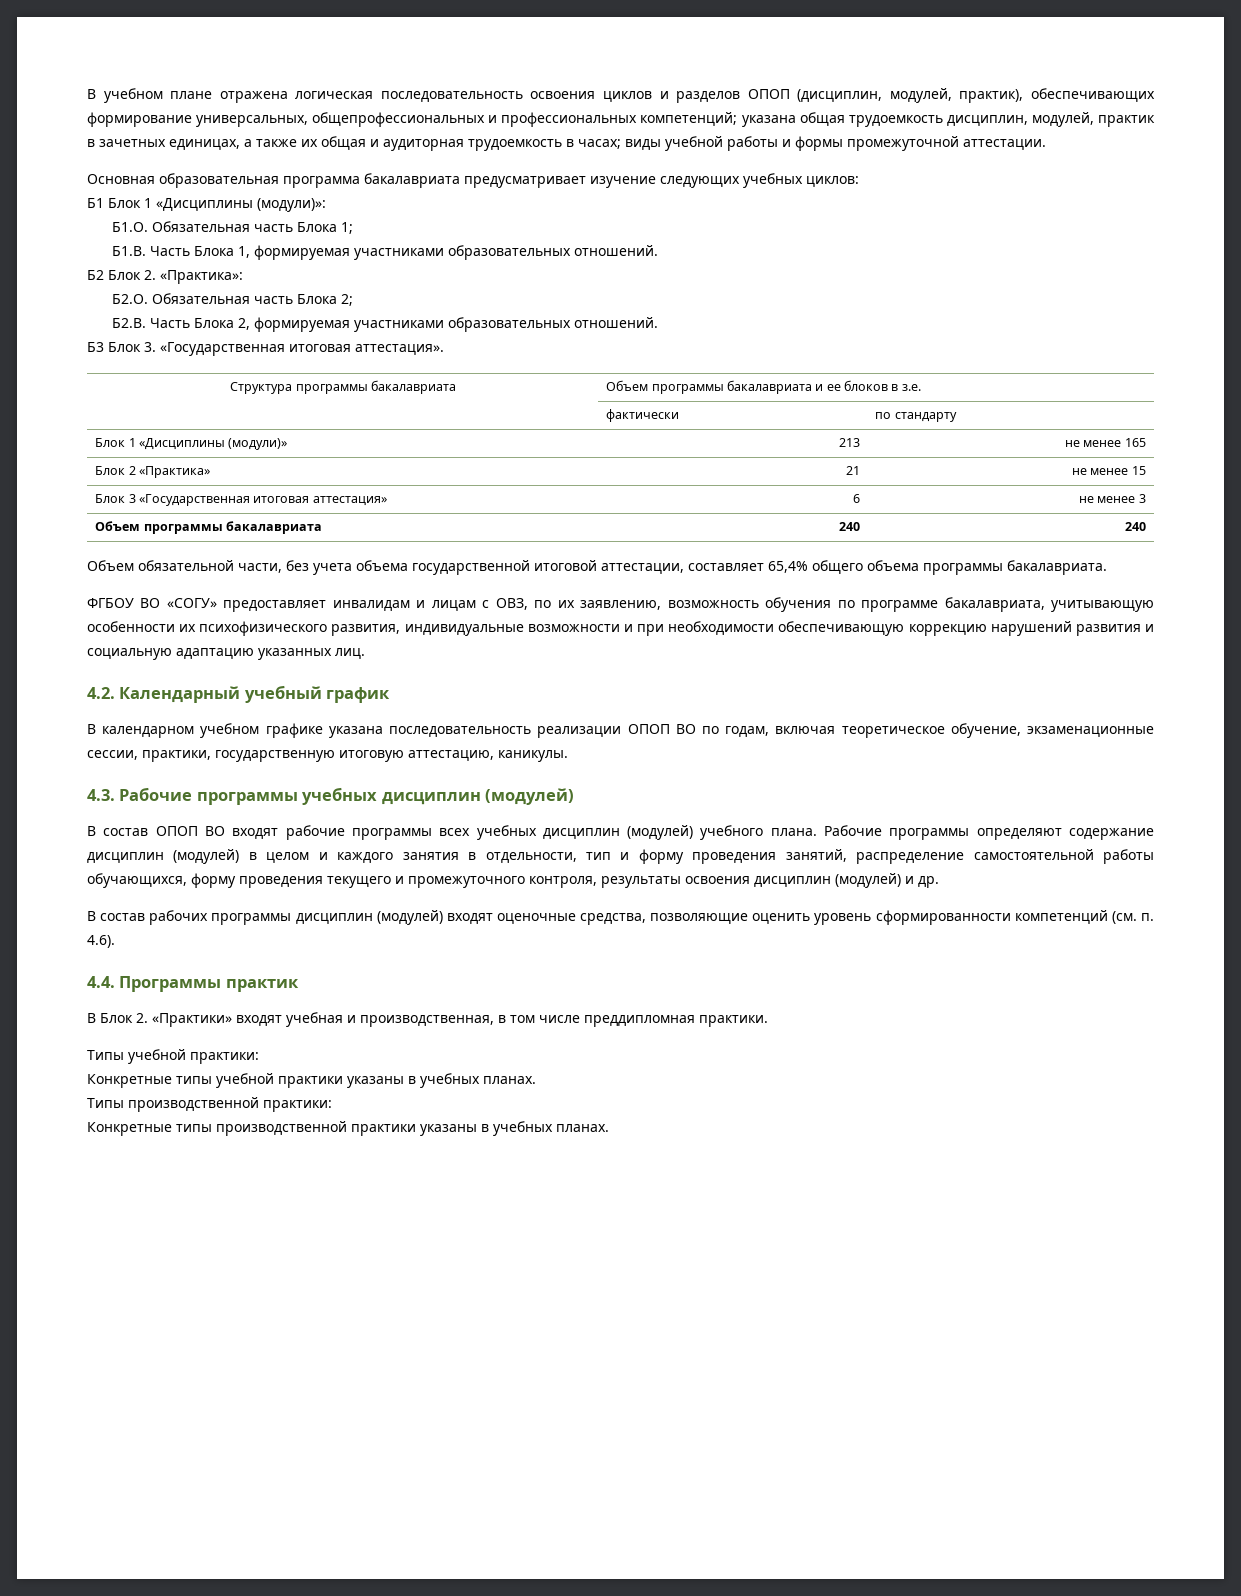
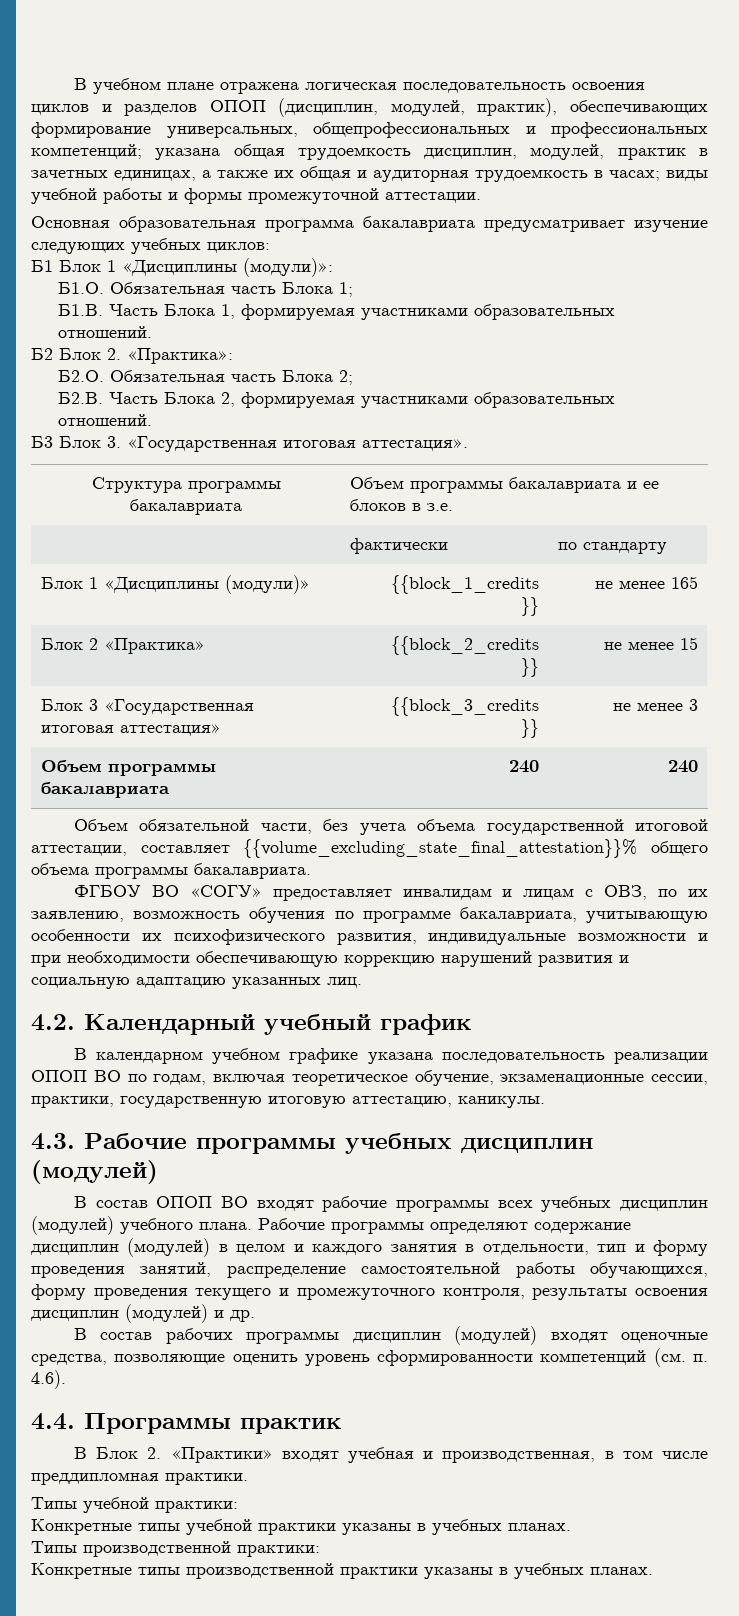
- Блок 1 «Дисциплины (модули)» | 213 | не менее 165
+ Блок 1 «Дисциплины (модули)» | {{block_1_credits
+ }} | не менее 165
- Блок 2 «Практика» | 21 | не менее 15
+ Блок 2 «Практика» | {{block_2_credits
+ }} | не менее 15
- Блок 3 «Государственная итоговая аттестация» | 6 | не менее 3
+ Блок 3 «Государственная итоговая аттестация» | {{block_3_credits
+ }} | не менее 3
- Объем обязательной части, без учета объема государственной итоговой аттестации, составляет 65,4% общего объема программы бакалавриата.
+ Объем обязательной части, без учета объема государственной итоговой аттестации, составляет {{volume_excluding_state_final_attestation}}% общего объема программы бакалавриата.

